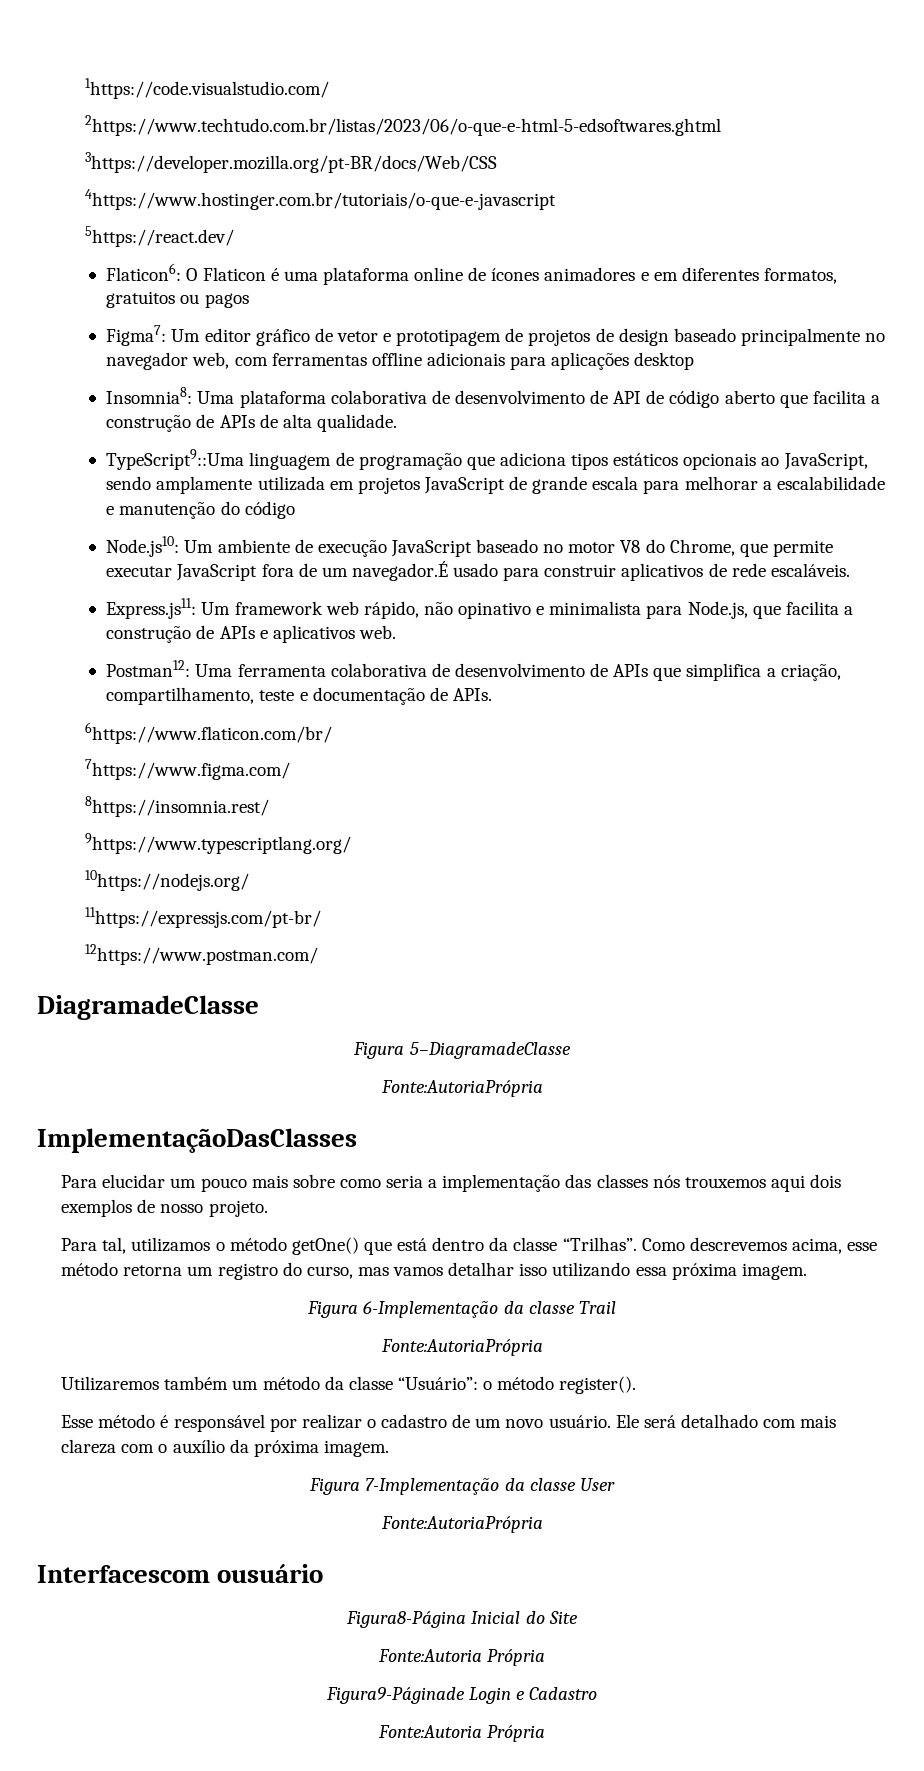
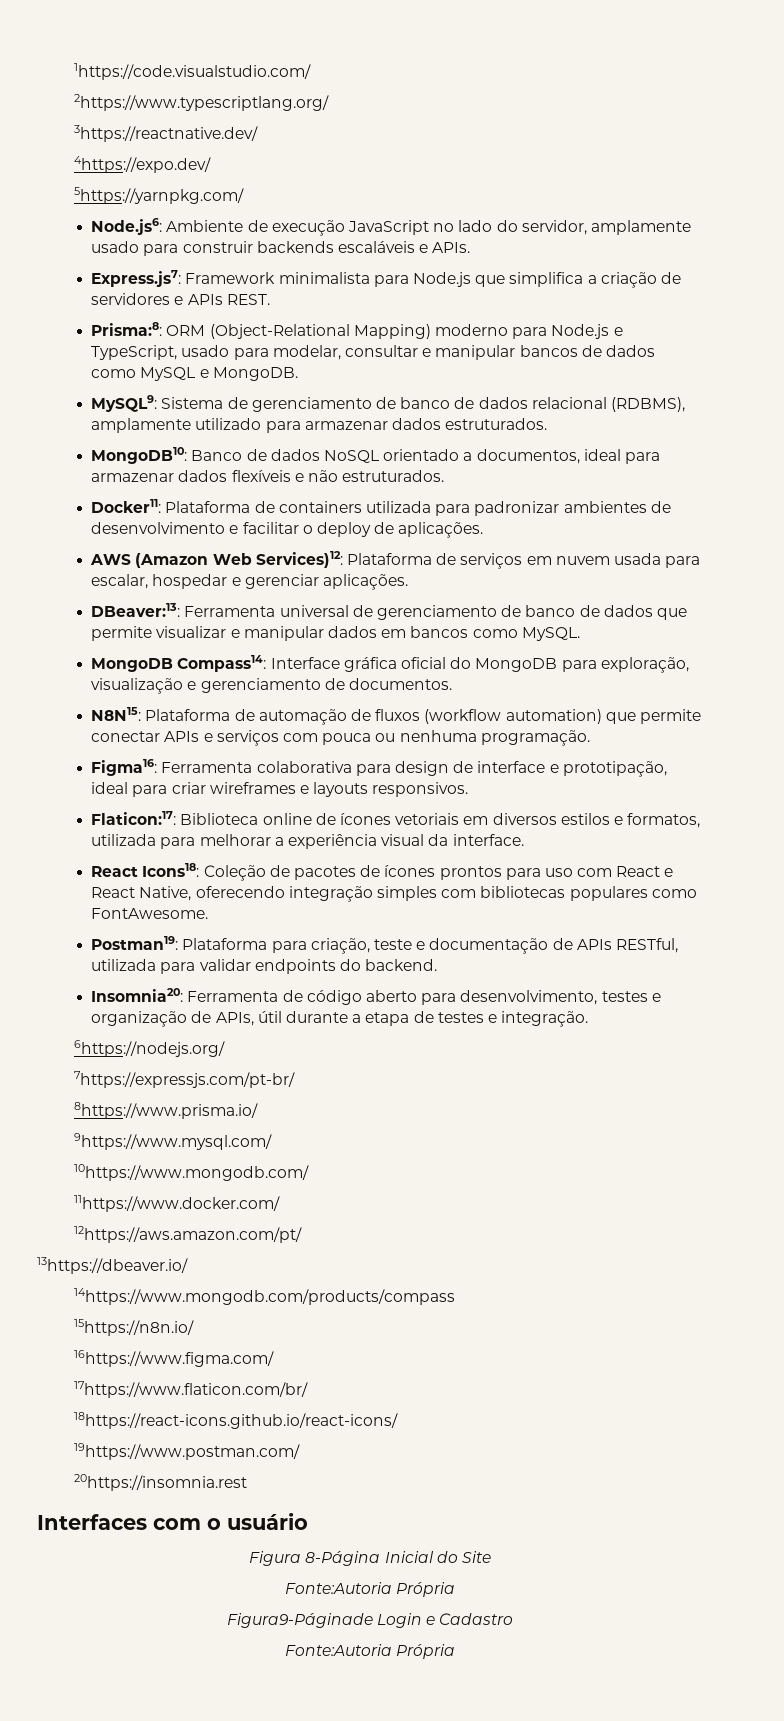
- 2https://www.techtudo.com.br/listas/2023/06/o-que-e-html-5-edsoftwares.ghtml
- 3https://developer.mozilla.org/pt-BR/docs/Web/CSS
- 4https://www.hostinger.com.br/tutoriais/o-que-e-javascript
- 5https://react.dev/
- Flaticon6: O Flaticon é uma plataforma online de ícones animadores e em diferentes formatos, gratuitos ou pagos
- Figma7: Um editor gráfico de vetor e prototipagem de projetos de design baseado principalmente no navegador web, com ferramentas offline adicionais para aplicações desktop
- Insomnia8: Uma plataforma colaborativa de desenvolvimento de API de código aberto que facilita a construção de APIs de alta qualidade.
- TypeScript9::Uma linguagem de programação que adiciona tipos estáticos opcionais ao JavaScript, sendo amplamente utilizada em projetos JavaScript de grande escala para melhorar a escalabilidade e manutenção do código
- Node.js10: Um ambiente de execução JavaScript baseado no motor V8 do Chrome, que permite executar JavaScript fora de um navegador.É usado para construir aplicativos de rede escaláveis.
- Express.js11: Um framework web rápido, não opinativo e minimalista para Node.js, que facilita a construção de APIs e aplicativos web.
- Postman12: Uma ferramenta colaborativa de desenvolvimento de APIs que simplifica a criação, compartilhamento, teste e documentação de APIs.
- 6https://www.flaticon.com/br/
- 7https://www.figma.com/
- 8https://insomnia.rest/
- 9https://www.typescriptlang.org/
- 10https://nodejs.org/
- 11https://expressjs.com/pt-br/
- 12https://www.postman.com/
- DiagramadeClasse
- Figura 5–DiagramadeClasse
- Fonte:AutoriaPrópria
- ImplementaçãoDasClasses
- Para elucidar um pouco mais sobre como seria a implementação das classes nós trouxemos aqui dois exemplos de nosso projeto.
- Para tal, utilizamos o método getOne() que está dentro da classe “Trilhas”. Como descrevemos acima, esse método retorna um registro do curso, mas vamos detalhar isso utilizando essa próxima imagem.
- Figura 6-Implementação da classe Trail
- Fonte:AutoriaPrópria
- Utilizaremos também um método da classe “Usuário”: o método register().
- Esse método é responsável por realizar o cadastro de um novo usuário. Ele será detalhado com mais clareza com o auxílio da próxima imagem.
- Figura 7-Implementação da classe User
- Fonte:AutoriaPrópria
- Interfacescom ousuário
- Figura8-Página Inicial do Site
+ 2https://www.typescriptlang.org/
+ 3https://reactnative.dev/
+ 4https://expo.dev/
+ 5https://yarnpkg.com/
+ Node.js6: Ambiente de execução JavaScript no lado do servidor, amplamente usado para construir backends escaláveis e APIs.
+ Express.js7: Framework minimalista para Node.js que simplifica a criação de servidores e APIs REST.
+ Prisma:8: ORM (Object-Relational Mapping) moderno para Node.js e TypeScript, usado para modelar, consultar e manipular bancos de dados como MySQL e MongoDB.
+ MySQL9: Sistema de gerenciamento de banco de dados relacional (RDBMS), amplamente utilizado para armazenar dados estruturados.
+ MongoDB10: Banco de dados NoSQL orientado a documentos, ideal para armazenar dados flexíveis e não estruturados.
+ Docker11: Plataforma de containers utilizada para padronizar ambientes de desenvolvimento e facilitar o deploy de aplicações.
+ AWS (Amazon Web Services)12: Plataforma de serviços em nuvem usada para escalar, hospedar e gerenciar aplicações.
+ DBeaver:13: Ferramenta universal de gerenciamento de banco de dados que permite visualizar e manipular dados em bancos como MySQL.
+ MongoDB Compass14: Interface gráfica oficial do MongoDB para exploração, visualização e gerenciamento de documentos.
+ N8N15: Plataforma de automação de fluxos (workflow automation) que permite conectar APIs e serviços com pouca ou nenhuma programação.
+ Figma16: Ferramenta colaborativa para design de interface e prototipação, ideal para criar wireframes e layouts responsivos.
+ Flaticon:17: Biblioteca online de ícones vetoriais em diversos estilos e formatos, utilizada para melhorar a experiência visual da interface.
+ React Icons18: Coleção de pacotes de ícones prontos para uso com React e React Native, oferecendo integração simples com bibliotecas populares como FontAwesome.
+ Postman19: Plataforma para criação, teste e documentação de APIs RESTful, utilizada para validar endpoints do backend.
+ Insomnia20: Ferramenta de código aberto para desenvolvimento, testes e organização de APIs, útil durante a etapa de testes e integração.
+ 6https://nodejs.org/
+ 7https://expressjs.com/pt-br/
+ 8https://www.prisma.io/
+ 9https://www.mysql.com/
+ 10https://www.mongodb.com/
+ 11https://www.docker.com/
+ 12https://aws.amazon.com/pt/
+ 13https://dbeaver.io/
+ 14https://www.mongodb.com/products/compass
+ 15https://n8n.io/
+ 16https://www.figma.com/
+ 17https://www.flaticon.com/br/
+ 18https://react-icons.github.io/react-icons/
+ 19https://www.postman.com/
+ 20https://insomnia.rest
+ Interfaces com o usuário
+ Figura 8-Página Inicial do Site

